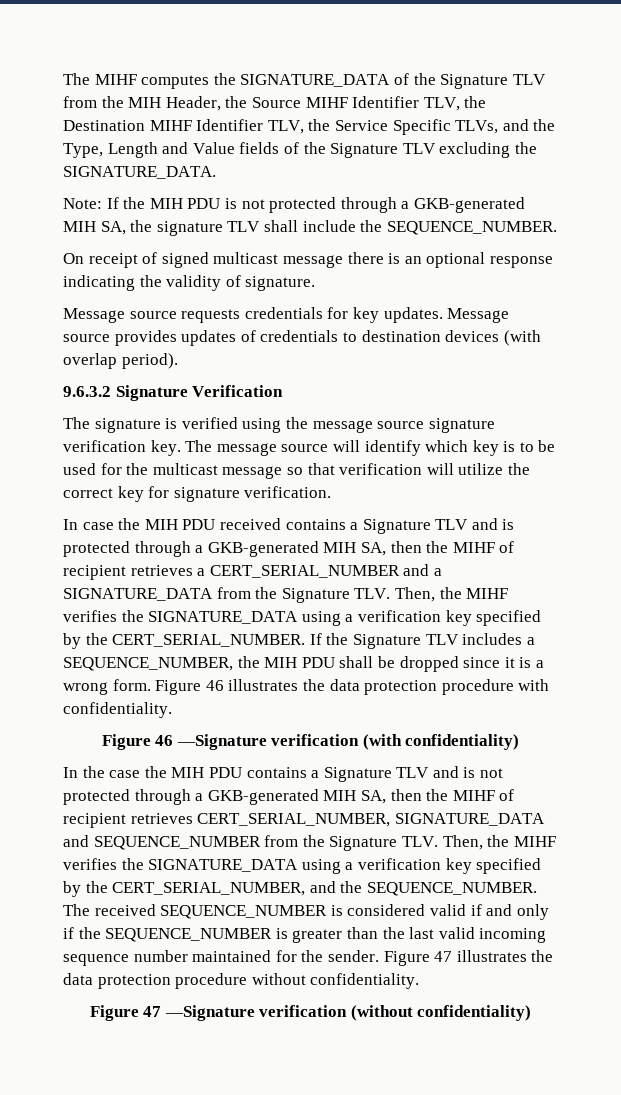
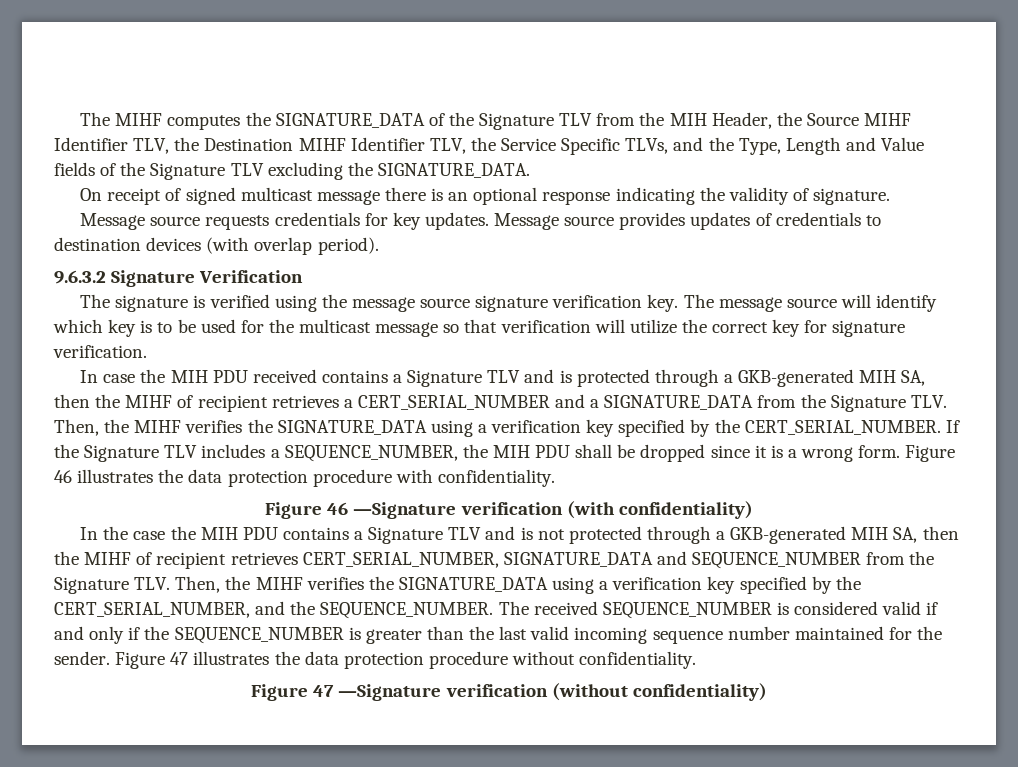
- Note: If the MIH PDU is not protected through a GKB-generated MIH SA, the signature TLV shall include the SEQUENCE_NUMBER.

